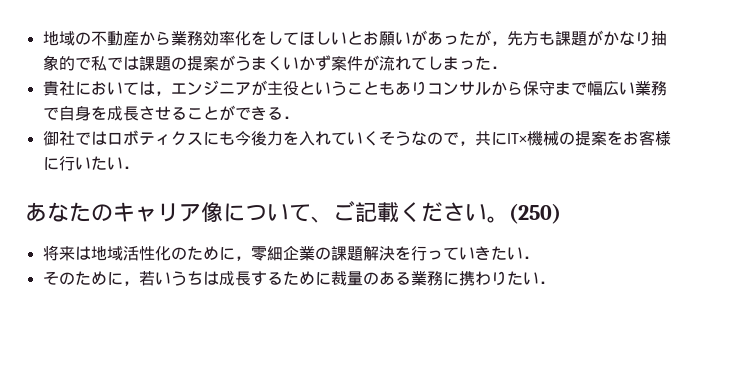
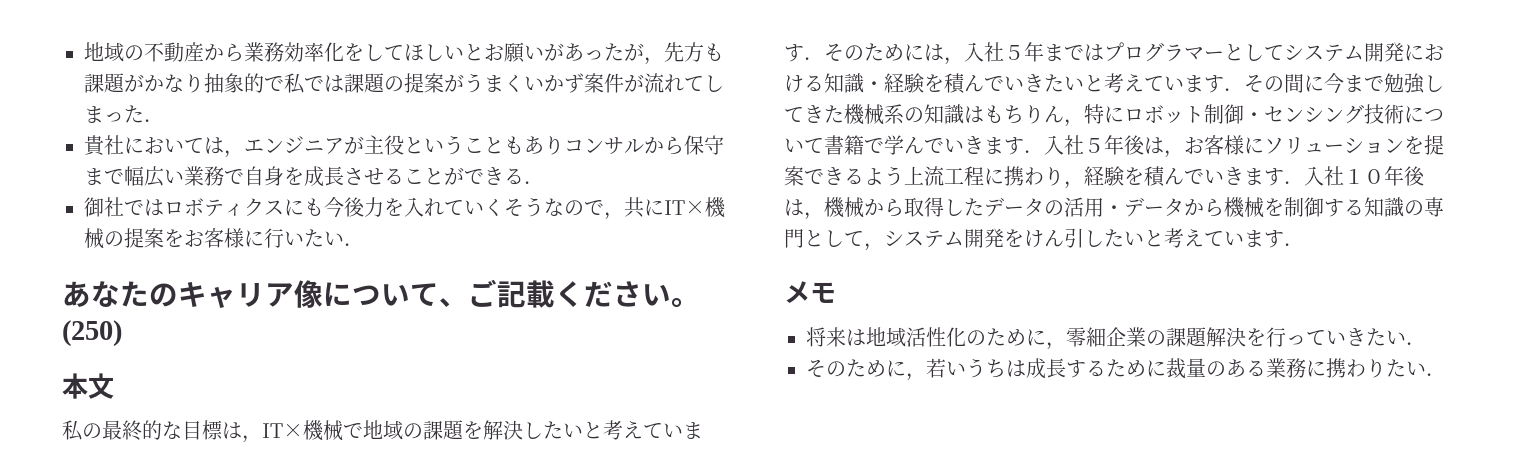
+ 本文
+ 私の最終的な目標は，IT×機械で地域の課題を解決したいと考えています．そのためには，入社５年まではプログラマーとしてシステム開発における知識・経験を積んでいきたいと考えています．その間に今まで勉強してきた機械系の知識はもちりん，特にロボット制御・センシング技術について書籍で学んでいきます．入社５年後は，お客様にソリューションを提案できるよう上流工程に携わり，経験を積んでいきます．入社１０年後は，機械から取得したデータの活用・データから機械を制御する知識の専門として，システム開発をけん引したいと考えています．
+ メモ

